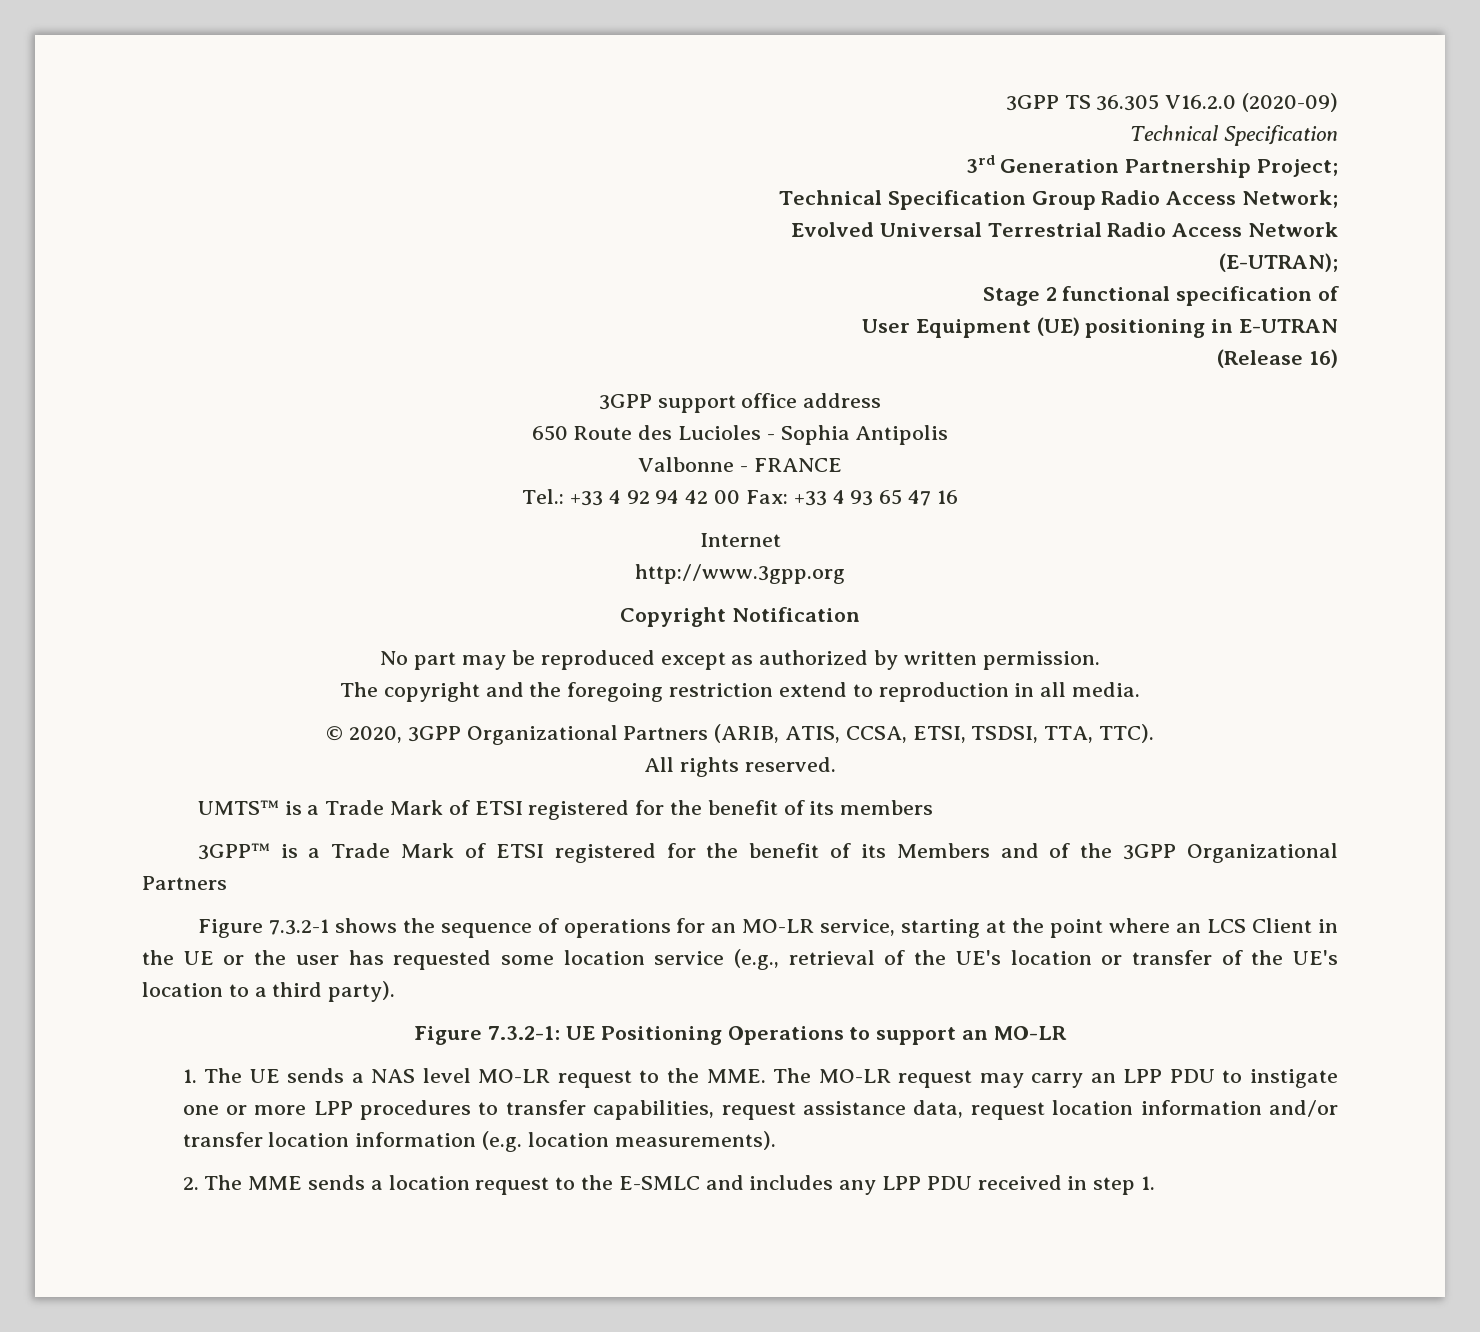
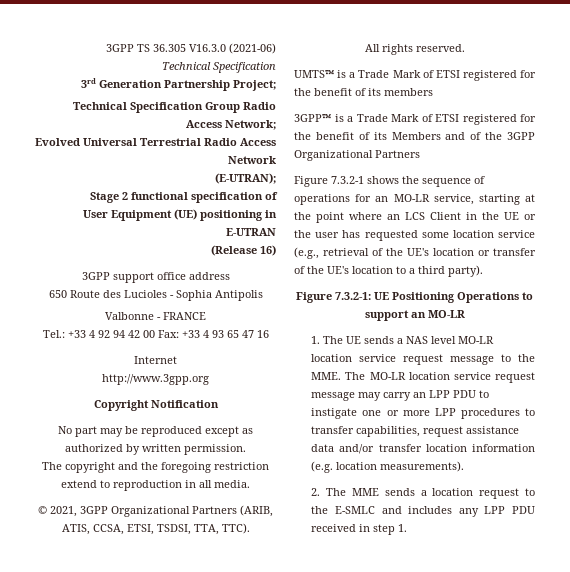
- 3GPP TS 36.305 V16.2.0 (2020-09)
+ 3GPP TS 36.305 V16.3.0 (2021-06)
- © 2020, 3GPP Organizational Partners (ARIB, ATIS, CCSA, ETSI, TSDSI, TTA, TTC).
+ © 2021, 3GPP Organizational Partners (ARIB, ATIS, CCSA, ETSI, TSDSI, TTA, TTC).
- 1. The UE sends a NAS level MO-LR request to the MME. The MO-LR request may carry an LPP PDU to instigate one or more LPP procedures to transfer capabilities, request assistance data, request location information and/or transfer location information (e.g. location measurements).
+ 1. The UE sends a NAS level MO-LR location service request message to the MME. The MO-LR location service request message may carry an LPP PDU to instigate one or more LPP procedures to transfer capabilities, request assistance data and/or transfer location information (e.g. location measurements).

